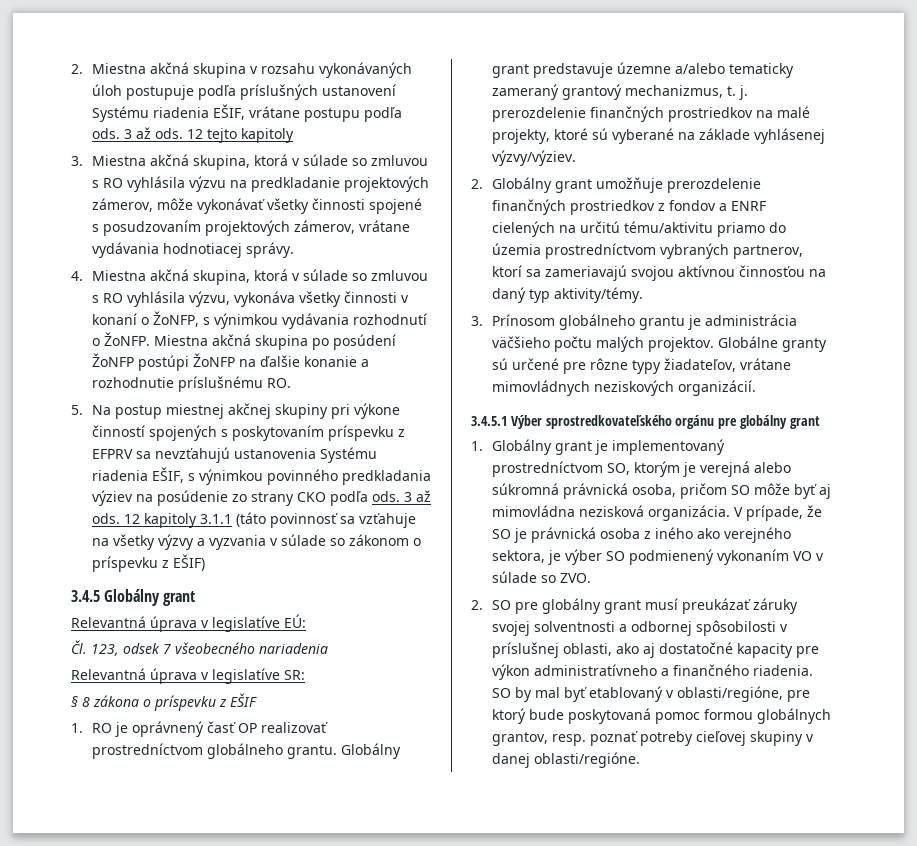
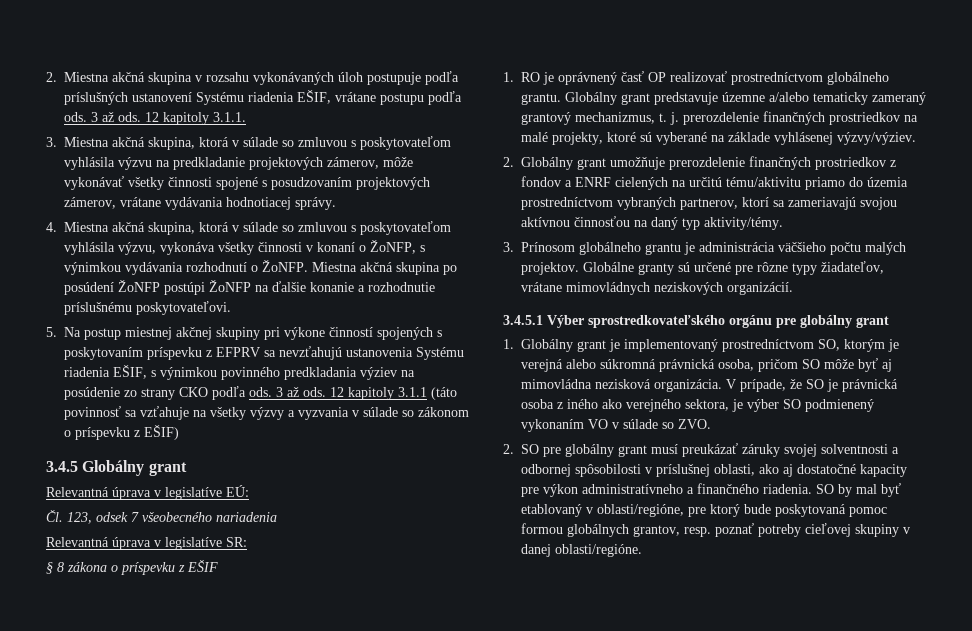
- 12 tejto kapitoly
+ 12 kapitoly 3.1.1.
- 3. Miestna akčná skupina, ktorá v súlade so zmluvou s RO vyhlásila výzvu na predkladanie projektových zámerov, môže vykonávať všetky činnosti spojené s posudzovaním projektových zámerov, vrátane vydávania hodnotiacej správy.
+ 3. Miestna akčná skupina, ktorá v súlade so zmluvou s poskytovateľom vyhlásila výzvu na predkladanie projektových zámerov, môže vykonávať všetky činnosti spojené s posudzovaním projektových zámerov, vrátane vydávania hodnotiacej správy.
- 4. Miestna akčná skupina, ktorá v súlade so zmluvou s RO vyhlásila výzvu, vykonáva všetky činnosti v konaní o ŽoNFP, s výnimkou vydávania rozhodnutí o ŽoNFP.
+ 4. Miestna akčná skupina, ktorá v súlade so zmluvou s poskytovateľom vyhlásila výzvu, vykonáva všetky činnosti v konaní o ŽoNFP, s výnimkou vydávania rozhodnutí o ŽoNFP.
- Miestna akčná skupina po posúdení ŽoNFP postúpi ŽoNFP na ďalšie konanie a rozhodnutie príslušnému RO.
+ Miestna akčná skupina po posúdení ŽoNFP postúpi ŽoNFP na ďalšie konanie a rozhodnutie príslušnému poskytovateľovi.

